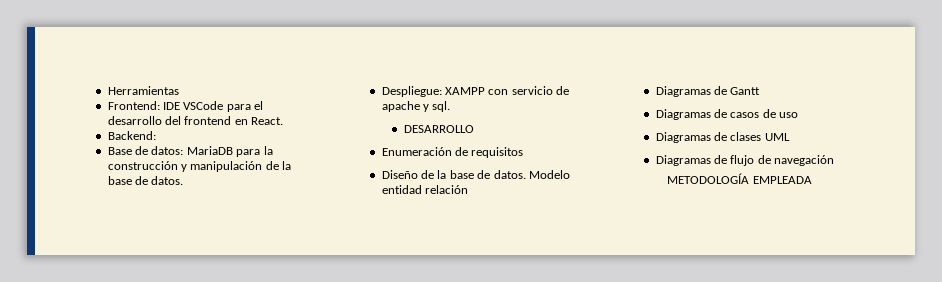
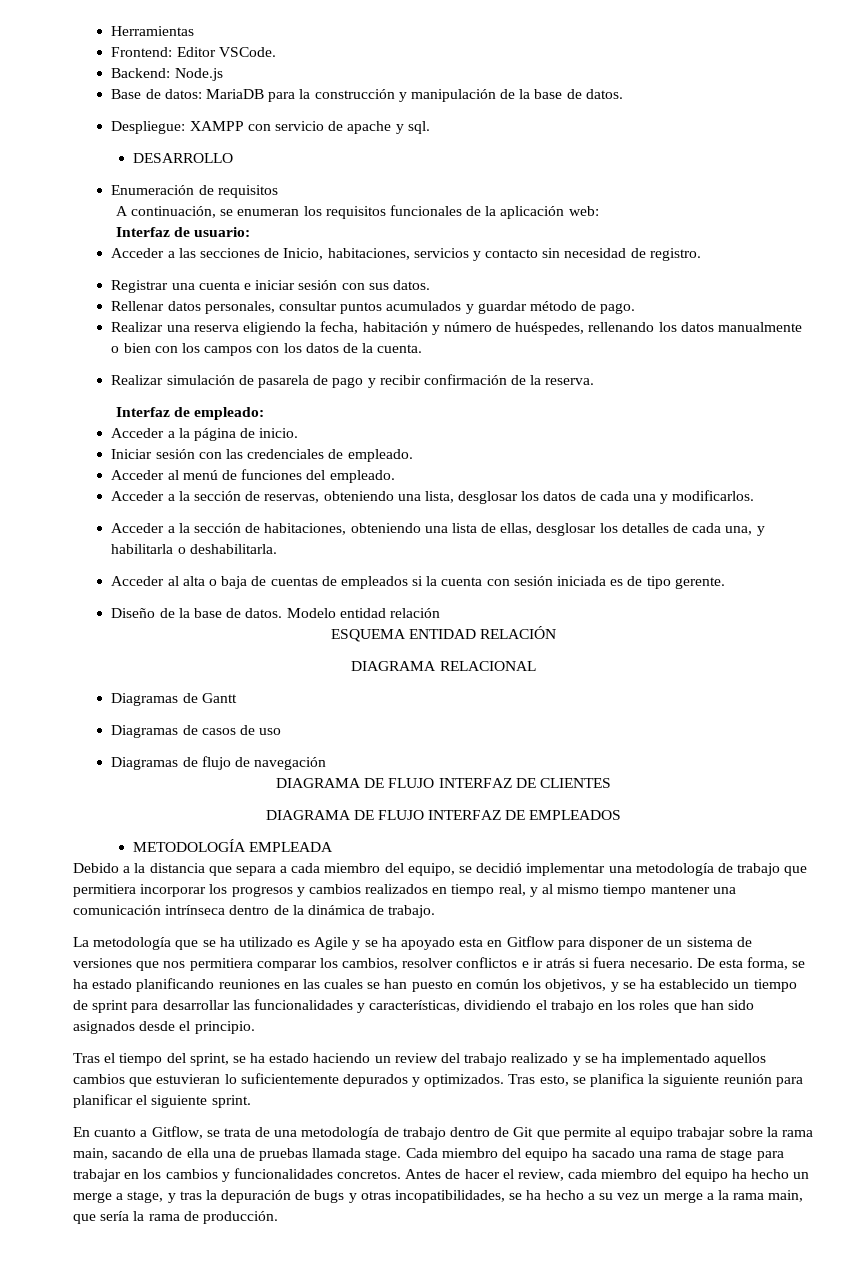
- Frontend: IDE VSCode para el desarrollo del frontend en React.
+ Frontend: Editor VSCode.
- Backend:
+ Backend: Node.js
+ A continuación, se enumeran los requisitos funcionales de la aplicación web:
+ Interfaz de usuario:
+ Acceder a las secciones de Inicio, habitaciones, servicios y contacto sin necesidad de registro.
+ Registrar una cuenta e iniciar sesión con sus datos.
+ Rellenar datos personales, consultar puntos acumulados y guardar método de pago.
+ Realizar una reserva eligiendo la fecha, habitación y número de huéspedes, rellenando los datos manualmente o bien con los campos con los datos de la cuenta.
+ Realizar simulación de pasarela de pago y recibir confirmación de la reserva.
+ Interfaz de empleado:
+ Acceder a la página de inicio.
+ Iniciar sesión con las credenciales de empleado.
+ Acceder al menú de funciones del empleado.
+ Acceder a la sección de reservas, obteniendo una lista, desglosar los datos de cada una y modificarlos.
+ Acceder a la sección de habitaciones, obteniendo una lista de ellas, desglosar los detalles de cada una, y habilitarla o deshabilitarla.
+ Acceder al alta o baja de cuentas de empleados si la cuenta con sesión iniciada es de tipo gerente.
+ ESQUEMA ENTIDAD RELACIÓN
+ DIAGRAMA RELACIONAL
- Diagramas de clases UML
+ DIAGRAMA DE FLUJO INTERFAZ DE CLIENTES
+ DIAGRAMA DE FLUJO INTERFAZ DE EMPLEADOS
  METODOLOGÍA EMPLEADA
+ Debido a la distancia que separa a cada miembro del equipo, se decidió implementar una metodología de trabajo que permitiera incorporar los progresos y cambios realizados en tiempo real, y al mismo tiempo mantener una comunicación intrínseca dentro de la dinámica de trabajo.
+ La metodología que se ha utilizado es Agile y se ha apoyado esta en Gitflow para disponer de un sistema de versiones que nos permitiera comparar los cambios, resolver conflictos e ir atrás si fuera necesario. De esta forma, se ha estado planificando reuniones en las cuales se han puesto en común los objetivos, y se ha establecido un tiempo de sprint para desarrollar las funcionalidades y características, dividiendo el trabajo en los roles que han sido asignados desde el principio.
+ Tras el tiempo del sprint, se ha estado haciendo un review del trabajo realizado y se ha implementado aquellos cambios que estuvieran lo suficientemente depurados y optimizados. Tras esto, se planifica la siguiente reunión para planificar el siguiente sprint.
+ En cuanto a Gitflow, se trata de una metodología de trabajo dentro de Git que permite al equipo trabajar sobre la rama main, sacando de ella una de pruebas llamada stage. Cada miembro del equipo ha sacado una rama de stage para trabajar en los cambios y funcionalidades concretos. Antes de hacer el review, cada miembro del equipo ha hecho un merge a stage, y tras la depuración de bugs y otras incopatibilidades, se ha hecho a su vez un merge a la rama main, que sería la rama de producción.

